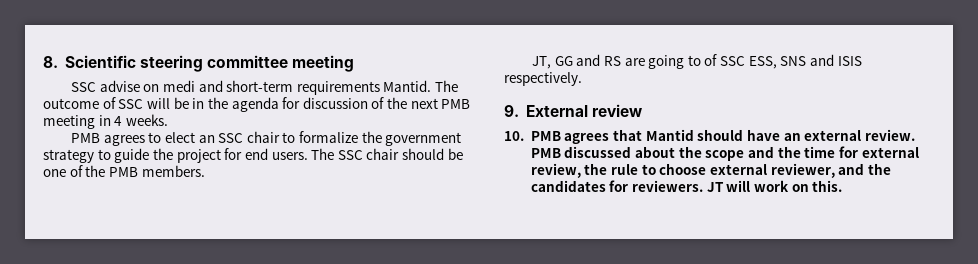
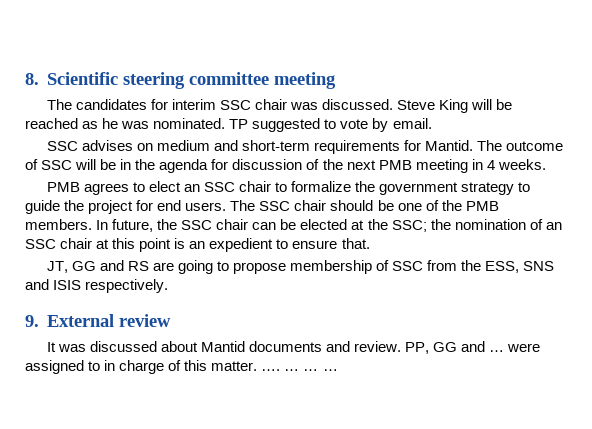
- SSC advise on medi and short-term requirements Mantid.
+ The candidates for interim SSC chair was discussed. Steve King will be reached as he was nominated. TP suggested to vote by email.
+ SSC advises on medium and short-term requirements for Mantid.
+ In future, the SSC chair can be elected at the SSC; the nomination of an SSC chair at this point is an expedient to ensure that.
- JT, GG and RS are going to of SSC ESS, SNS and ISIS respectively.
+ JT, GG and RS are going to propose membership of SSC from the ESS, SNS and ISIS respectively.
- 10. PMB agrees that Mantid should have an external review. PMB discussed about the scope and the time for external review, the rule to choose external reviewer, and the candidates for reviewers. JT will work on this.
+ It was discussed about Mantid documents and review. PP, GG and … were assigned to in charge of this matter. …. … … …

